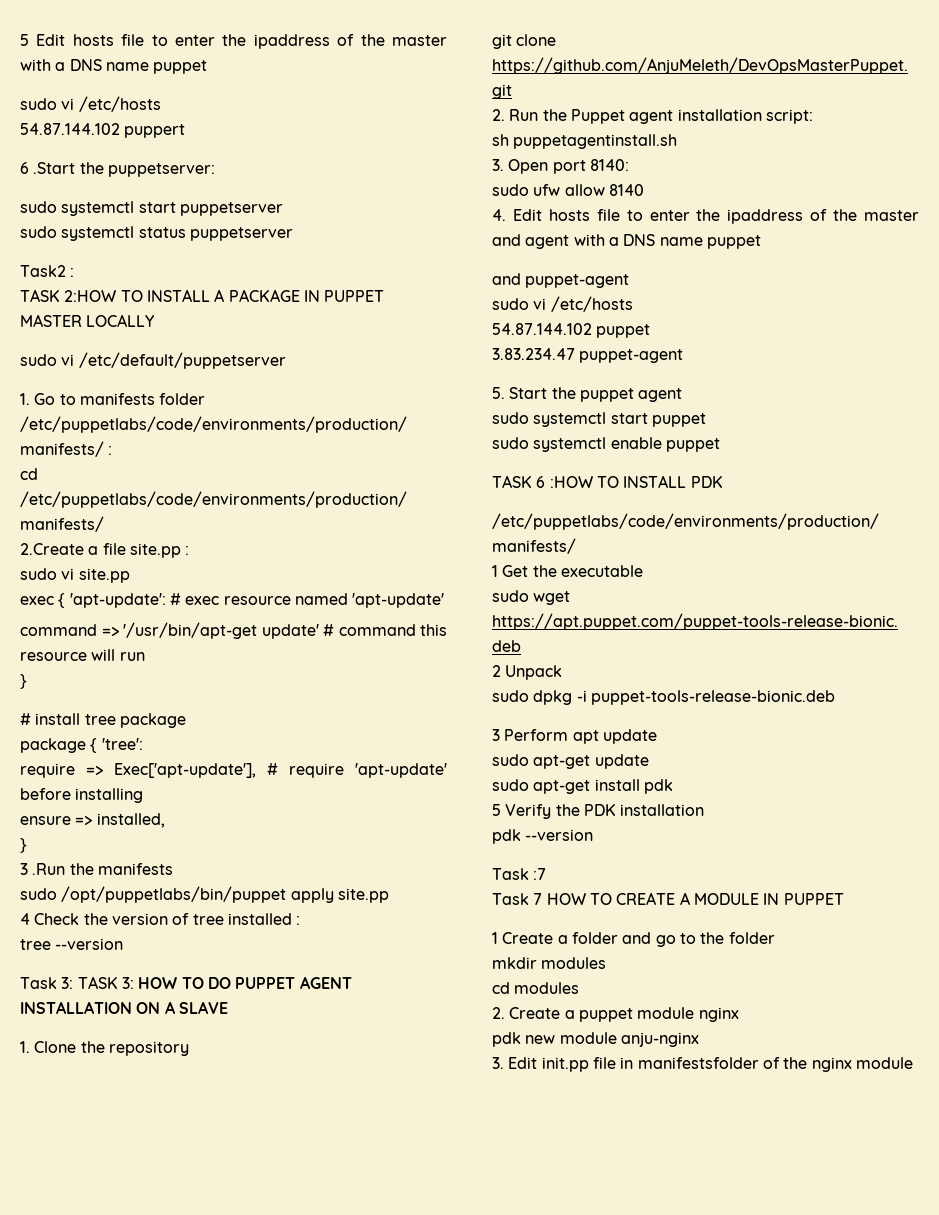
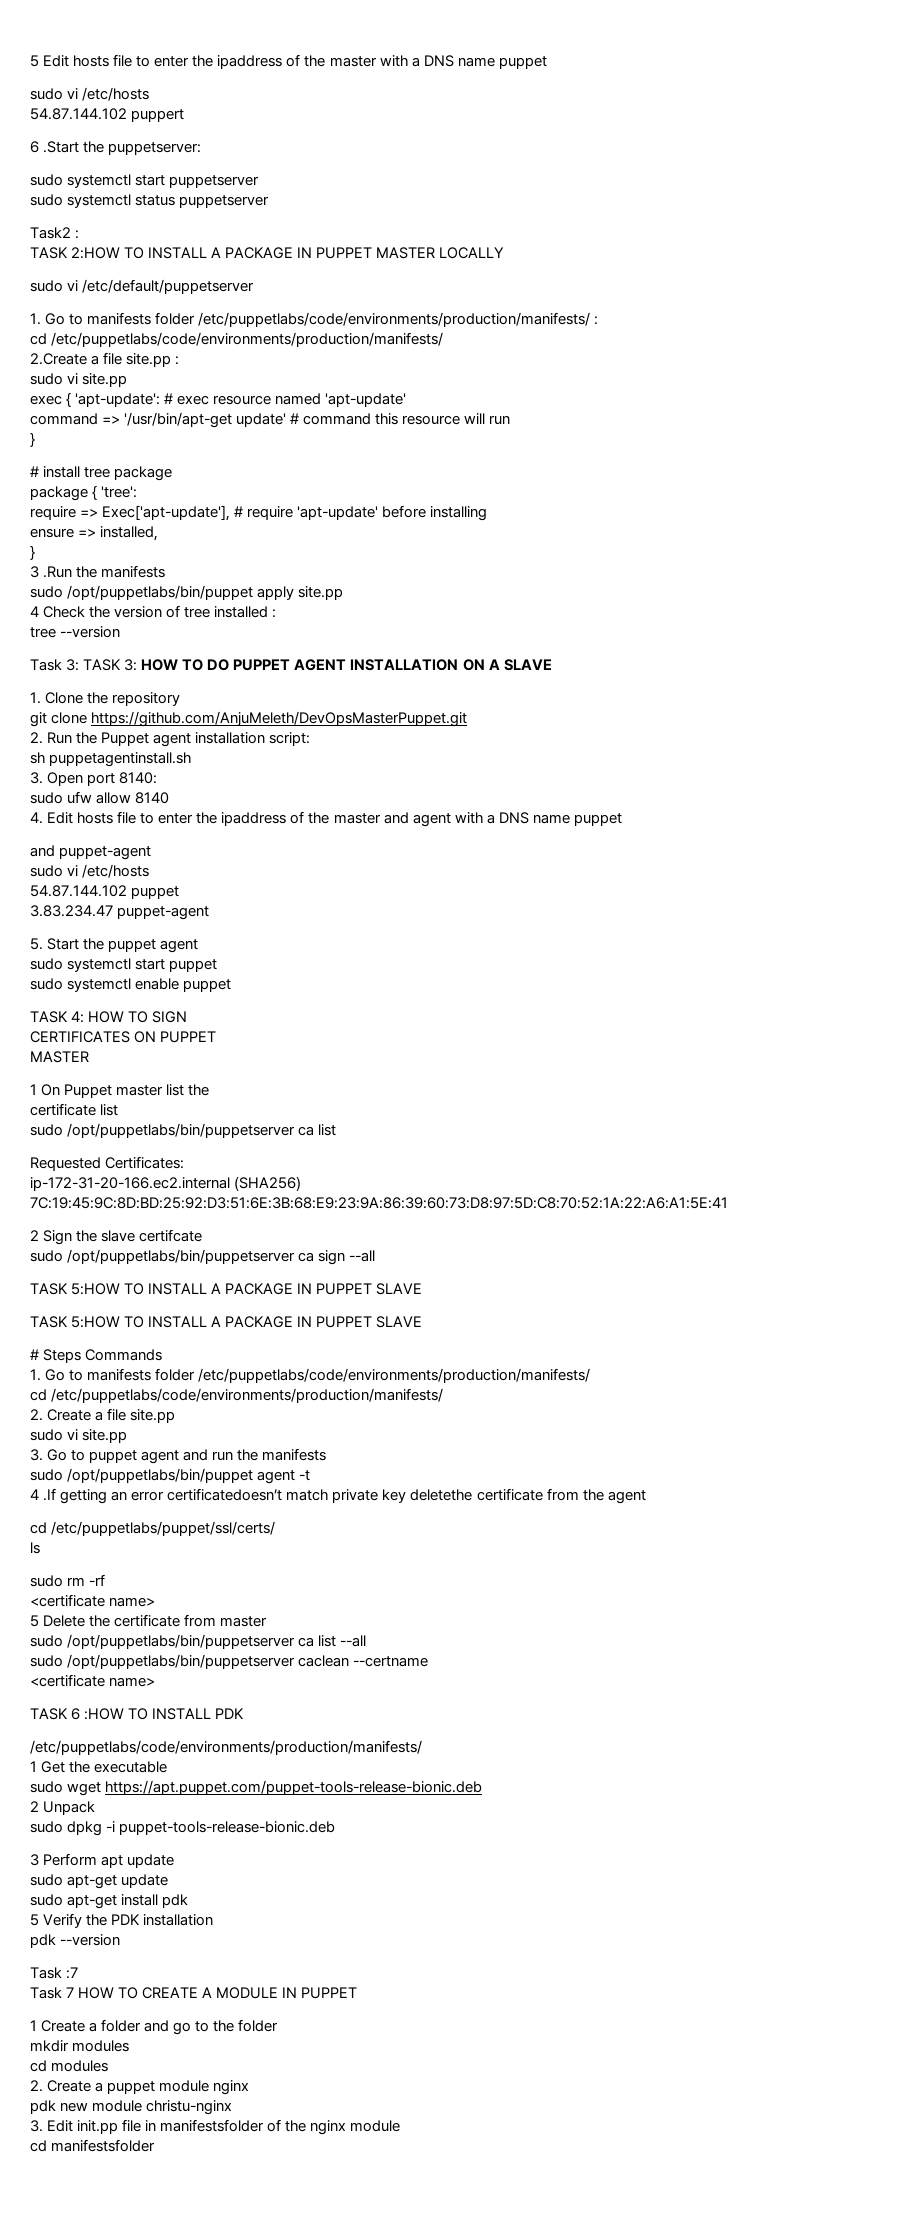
+ TASK 4: HOW TO SIGN
+ CERTIFICATES ON PUPPET
+ MASTER
+ 1 On Puppet master list the
+ certificate list
+ sudo /opt/puppetlabs/bin/puppetserver ca list
+ Requested Certificates:
+ ip-172-31-20-166.ec2.internal (SHA256) 7C:19:45:9C:8D:BD:25:92:D3:51:6E:3B:68:E9:23:9A:86:39:60:73:D8:97:5D:C8:70:52:1A:22:A6:A1:5E:41
+ 2 Sign the slave certifcate
+ sudo /opt/puppetlabs/bin/puppetserver ca sign --all
+ TASK 5:HOW TO INSTALL A PACKAGE IN PUPPET SLAVE
+ TASK 5:HOW TO INSTALL A PACKAGE IN PUPPET SLAVE
+ # Steps Commands
+ 1. Go to manifests folder /etc/puppetlabs/code/environments/production/manifests/
+ cd /etc/puppetlabs/code/environments/production/manifests/
+ 2. Create a file site.pp
+ sudo vi site.pp
+ 3. Go to puppet agent and run the manifests
+ sudo /opt/puppetlabs/bin/puppet agent -t
+ 4 .If getting an error certificatedoesn’t match private key deletethe certificate from the agent
+ cd /etc/puppetlabs/puppet/ssl/certs/
+ ls
+ sudo rm -rf
+ <certificate name>
+ 5 Delete the certificate from master
+ sudo /opt/puppetlabs/bin/puppetserver ca list --all
+ sudo /opt/puppetlabs/bin/puppetserver caclean --certname
+ <certificate name>
- pdk new module anju-nginx
+ pdk new module christu-nginx
+ cd manifestsfolder

